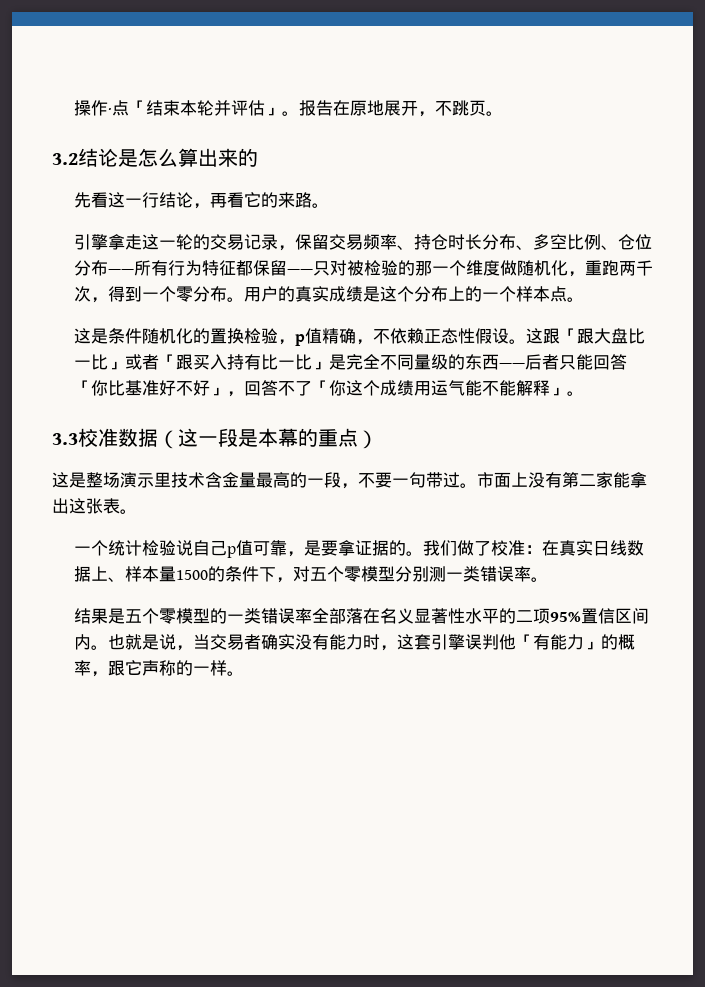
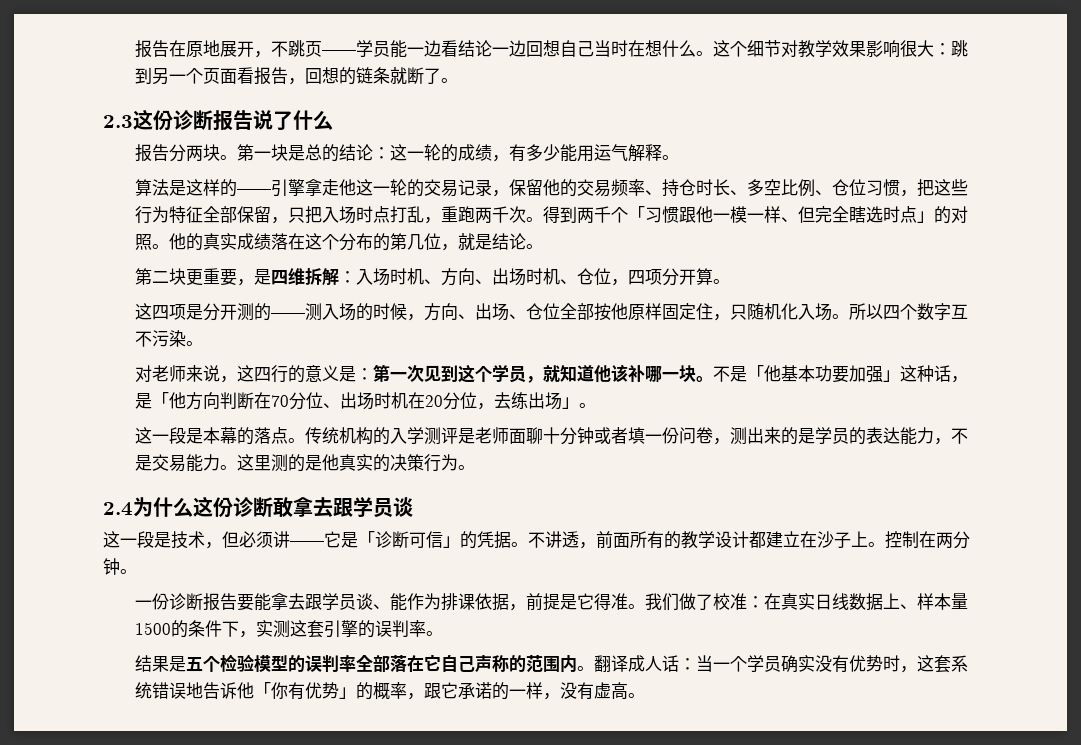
- 操作·点「结束本轮并评估」。报告在原地展开，不跳页。
- 3.2结论是怎么算出来的
- 先看这一行结论，再看它的来路。
- 引擎拿走这一轮的交易记录，保留交易频率、持仓时长分布、多空比例、仓位分布——所有行为特征都保留——只对被检验的那一个维度做随机化，重跑两千次，得到一个零分布。用户的真实成绩是这个分布上的一个样本点。
- 这是条件随机化的置换检验，p值精确，不依赖正态性假设。这跟「跟大盘比一比」或者「跟买入持有比一比」是完全不同量级的东西——后者只能回答「你比基准好不好」，回答不了「你这个成绩用运气能不能解释」。
- 3.3校准数据（这一段是本幕的重点）
- 这是整场演示里技术含金量最高的一段，不要一句带过。市面上没有第二家能拿出这张表。
- 一个统计检验说自己p值可靠，是要拿证据的。
+ 报告在原地展开，不跳页——学员能一边看结论一边回想自己当时在想什么。这个细节对教学效果影响很大：跳到另一个页面看报告，回想的链条就断了。
+ 2.3这份诊断报告说了什么
+ 报告分两块。第一块是总的结论：这一轮的成绩，有多少能用运气解释。
+ 算法是这样的——引擎拿走他这一轮的交易记录，保留他的交易频率、持仓时长、多空比例、仓位习惯，把这些行为特征全部保留，只把入场时点打乱，重跑两千次。得到两千个「习惯跟他一模一样、但完全瞎选时点」的对照。他的真实成绩落在这个分布的第几位，就是结论。
+ 第二块更重要，是四维拆解：入场时机、方向、出场时机、仓位，四项分开算。
+ 这四项是分开测的——测入场的时候，方向、出场、仓位全部按他原样固定住，只随机化入场。所以四个数字互不污染。
+ 对老师来说，这四行的意义是：第一次见到这个学员，就知道他该补哪一块。不是「他基本功要加强」这种话，是「他方向判断在70分位、出场时机在20分位，去练出场」。
+ 这一段是本幕的落点。传统机构的入学测评是老师面聊十分钟或者填一份问卷，测出来的是学员的表达能力，不是交易能力。这里测的是他真实的决策行为。
+ 2.4为什么这份诊断敢拿去跟学员谈
+ 这一段是技术，但必须讲——它是「诊断可信」的凭据。不讲透，前面所有的教学设计都建立在沙子上。控制在两分钟。
+ 一份诊断报告要能拿去跟学员谈、能作为排课依据，前提是它得准。
- 我们做了校准：在真实日线数据上、样本量1500的条件下，对五个零模型分别测一类错误率。
- 结果是五个零模型的一类错误率全部落在名义显著性水平的二项95%置信区间内。也就是说，当交易者确实没有能力时，这套引擎误判他「有能力」的概率，跟它声称的一样。
+ 我们做了校准：在真实日线数据上、样本量1500的条件下，实测这套引擎的误判率。
+ 结果是五个检验模型的误判率全部落在它自己声称的范围内。翻译成人话：当一个学员确实没有优势时，这套系统错误地告诉他「你有优势」的概率，跟它承诺的一样，没有虚高。

